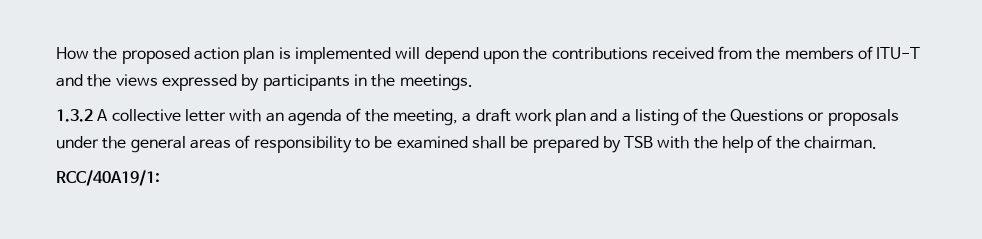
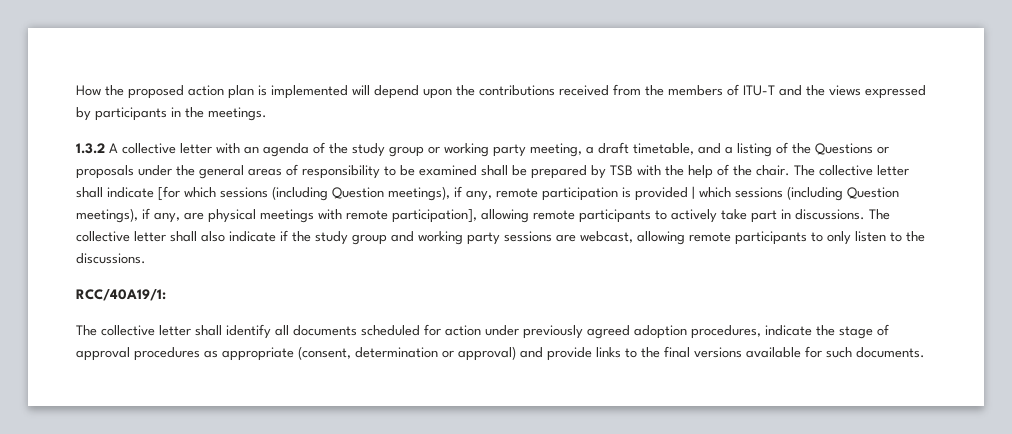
- 1.3.2 A collective letter with an agenda of the meeting, a draft work plan and a listing of the Questions or proposals under the general areas of responsibility to be examined shall be prepared by TSB with the help of the chairman.
+ 1.3.2 A collective letter with an agenda of the study group or working party meeting, a draft timetable, and a listing of the Questions or proposals under the general areas of responsibility to be examined shall be prepared by TSB with the help of the chair. The collective letter shall indicate [for which sessions (including Question meetings), if any, remote participation is provided | which sessions (including Question meetings), if any, are physical meetings with remote participation], allowing remote participants to actively take part in discussions. The collective letter shall also indicate if the study group and working party sessions are webcast, allowing remote participants to only listen to the discussions.
  RCC/40A19/1:
+ The collective letter shall identify all documents scheduled for action under previously agreed adoption procedures, indicate the stage of approval procedures as appropriate (consent, determination or approval) and provide links to the final versions available for such documents.

